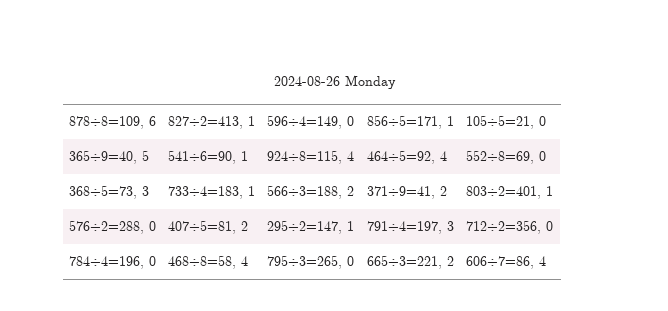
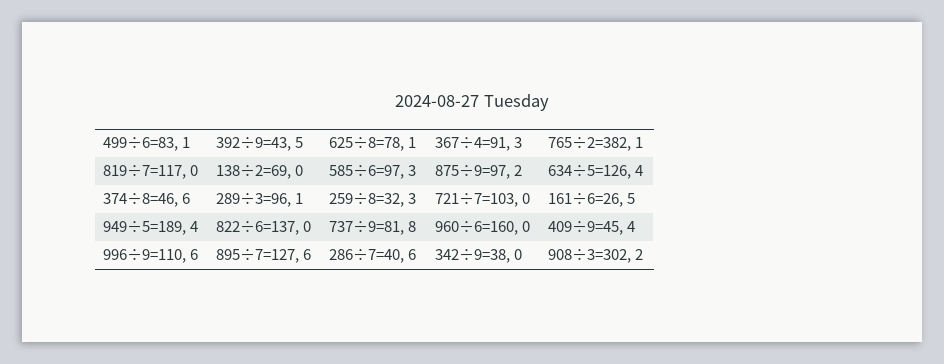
- 2024-08-26 Monday
- 878÷8=109, 6 | 827÷2=413, 1 | 596÷4=149, 0 | 856÷5=171, 1 | 105÷5=21, 0
- 365÷9=40, 5 | 541÷6=90, 1 | 924÷8=115, 4 | 464÷5=92, 4 | 552÷8=69, 0
- 368÷5=73, 3 | 733÷4=183, 1 | 566÷3=188, 2 | 371÷9=41, 2 | 803÷2=401, 1
- 576÷2=288, 0 | 407÷5=81, 2 | 295÷2=147, 1 | 791÷4=197, 3 | 712÷2=356, 0
- 784÷4=196, 0 | 468÷8=58, 4 | 795÷3=265, 0 | 665÷3=221, 2 | 606÷7=86, 4
+ 2024-08-27 Tuesday
+ 499÷6=83, 1 | 392÷9=43, 5 | 625÷8=78, 1 | 367÷4=91, 3 | 765÷2=382, 1
+ 819÷7=117, 0 | 138÷2=69, 0 | 585÷6=97, 3 | 875÷9=97, 2 | 634÷5=126, 4
+ 374÷8=46, 6 | 289÷3=96, 1 | 259÷8=32, 3 | 721÷7=103, 0 | 161÷6=26, 5
+ 949÷5=189, 4 | 822÷6=137, 0 | 737÷9=81, 8 | 960÷6=160, 0 | 409÷9=45, 4
+ 996÷9=110, 6 | 895÷7=127, 6 | 286÷7=40, 6 | 342÷9=38, 0 | 908÷3=302, 2

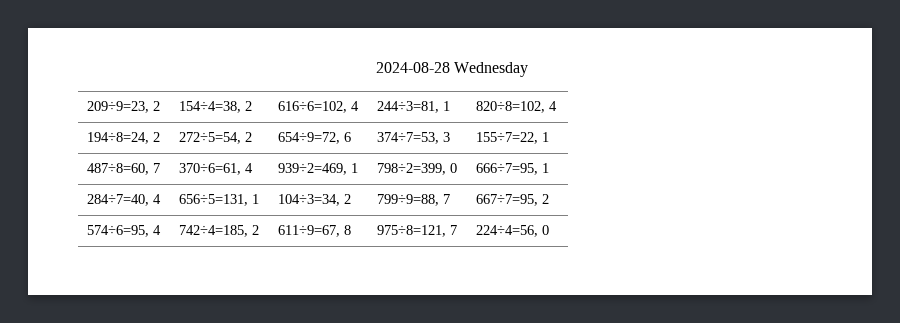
- 2024-08-27 Tuesday
- 499÷6=83, 1 | 392÷9=43, 5 | 625÷8=78, 1 | 367÷4=91, 3 | 765÷2=382, 1
- 819÷7=117, 0 | 138÷2=69, 0 | 585÷6=97, 3 | 875÷9=97, 2 | 634÷5=126, 4
- 374÷8=46, 6 | 289÷3=96, 1 | 259÷8=32, 3 | 721÷7=103, 0 | 161÷6=26, 5
- 949÷5=189, 4 | 822÷6=137, 0 | 737÷9=81, 8 | 960÷6=160, 0 | 409÷9=45, 4
- 996÷9=110, 6 | 895÷7=127, 6 | 286÷7=40, 6 | 342÷9=38, 0 | 908÷3=302, 2
+ 2024-08-28 Wednesday
+ 209÷9=23, 2 | 154÷4=38, 2 | 616÷6=102, 4 | 244÷3=81, 1 | 820÷8=102, 4
+ 194÷8=24, 2 | 272÷5=54, 2 | 654÷9=72, 6 | 374÷7=53, 3 | 155÷7=22, 1
+ 487÷8=60, 7 | 370÷6=61, 4 | 939÷2=469, 1 | 798÷2=399, 0 | 666÷7=95, 1
+ 284÷7=40, 4 | 656÷5=131, 1 | 104÷3=34, 2 | 799÷9=88, 7 | 667÷7=95, 2
+ 574÷6=95, 4 | 742÷4=185, 2 | 611÷9=67, 8 | 975÷8=121, 7 | 224÷4=56, 0

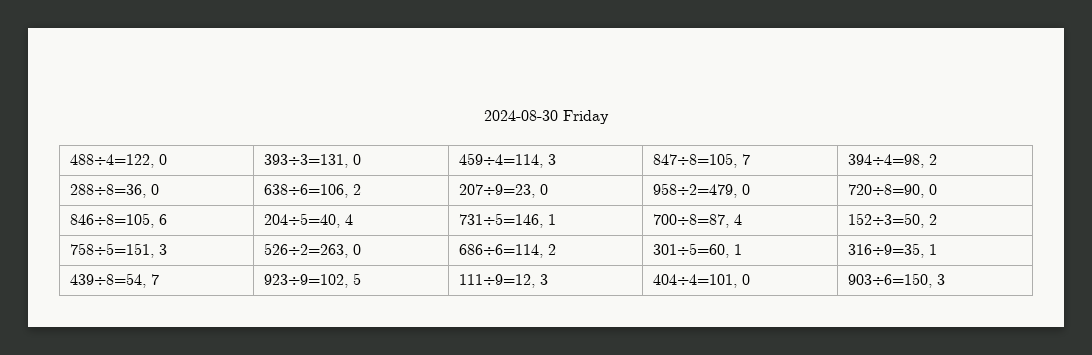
- 2024-08-28 Wednesday
- 209÷9=23, 2 | 154÷4=38, 2 | 616÷6=102, 4 | 244÷3=81, 1 | 820÷8=102, 4
- 194÷8=24, 2 | 272÷5=54, 2 | 654÷9=72, 6 | 374÷7=53, 3 | 155÷7=22, 1
- 487÷8=60, 7 | 370÷6=61, 4 | 939÷2=469, 1 | 798÷2=399, 0 | 666÷7=95, 1
- 284÷7=40, 4 | 656÷5=131, 1 | 104÷3=34, 2 | 799÷9=88, 7 | 667÷7=95, 2
- 574÷6=95, 4 | 742÷4=185, 2 | 611÷9=67, 8 | 975÷8=121, 7 | 224÷4=56, 0
+ 2024-08-30 Friday
+ 488÷4=122, 0 | 393÷3=131, 0 | 459÷4=114, 3 | 847÷8=105, 7 | 394÷4=98, 2
+ 288÷8=36, 0 | 638÷6=106, 2 | 207÷9=23, 0 | 958÷2=479, 0 | 720÷8=90, 0
+ 846÷8=105, 6 | 204÷5=40, 4 | 731÷5=146, 1 | 700÷8=87, 4 | 152÷3=50, 2
+ 758÷5=151, 3 | 526÷2=263, 0 | 686÷6=114, 2 | 301÷5=60, 1 | 316÷9=35, 1
+ 439÷8=54, 7 | 923÷9=102, 5 | 111÷9=12, 3 | 404÷4=101, 0 | 903÷6=150, 3

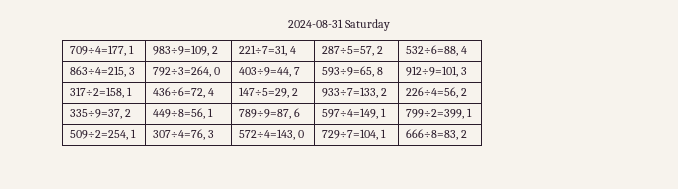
- 2024-08-30 Friday
- 488÷4=122, 0 | 393÷3=131, 0 | 459÷4=114, 3 | 847÷8=105, 7 | 394÷4=98, 2
- 288÷8=36, 0 | 638÷6=106, 2 | 207÷9=23, 0 | 958÷2=479, 0 | 720÷8=90, 0
- 846÷8=105, 6 | 204÷5=40, 4 | 731÷5=146, 1 | 700÷8=87, 4 | 152÷3=50, 2
- 758÷5=151, 3 | 526÷2=263, 0 | 686÷6=114, 2 | 301÷5=60, 1 | 316÷9=35, 1
- 439÷8=54, 7 | 923÷9=102, 5 | 111÷9=12, 3 | 404÷4=101, 0 | 903÷6=150, 3
+ 2024-08-31 Saturday
+ 709÷4=177, 1 | 983÷9=109, 2 | 221÷7=31, 4 | 287÷5=57, 2 | 532÷6=88, 4
+ 863÷4=215, 3 | 792÷3=264, 0 | 403÷9=44, 7 | 593÷9=65, 8 | 912÷9=101, 3
+ 317÷2=158, 1 | 436÷6=72, 4 | 147÷5=29, 2 | 933÷7=133, 2 | 226÷4=56, 2
+ 335÷9=37, 2 | 449÷8=56, 1 | 789÷9=87, 6 | 597÷4=149, 1 | 799÷2=399, 1
+ 509÷2=254, 1 | 307÷4=76, 3 | 572÷4=143, 0 | 729÷7=104, 1 | 666÷8=83, 2

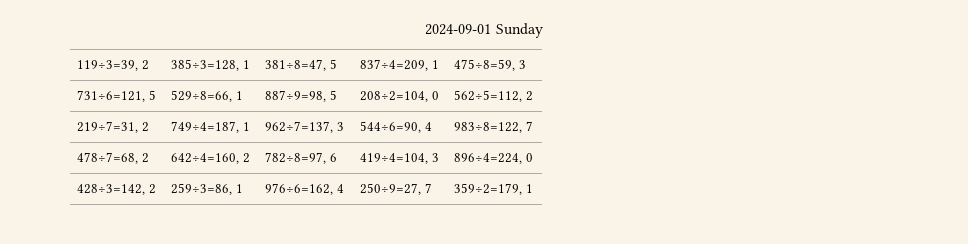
- 2024-08-31 Saturday
- 709÷4=177, 1 | 983÷9=109, 2 | 221÷7=31, 4 | 287÷5=57, 2 | 532÷6=88, 4
- 863÷4=215, 3 | 792÷3=264, 0 | 403÷9=44, 7 | 593÷9=65, 8 | 912÷9=101, 3
- 317÷2=158, 1 | 436÷6=72, 4 | 147÷5=29, 2 | 933÷7=133, 2 | 226÷4=56, 2
- 335÷9=37, 2 | 449÷8=56, 1 | 789÷9=87, 6 | 597÷4=149, 1 | 799÷2=399, 1
- 509÷2=254, 1 | 307÷4=76, 3 | 572÷4=143, 0 | 729÷7=104, 1 | 666÷8=83, 2
+ 2024-09-01 Sunday
+ 119÷3=39, 2 | 385÷3=128, 1 | 381÷8=47, 5 | 837÷4=209, 1 | 475÷8=59, 3
+ 731÷6=121, 5 | 529÷8=66, 1 | 887÷9=98, 5 | 208÷2=104, 0 | 562÷5=112, 2
+ 219÷7=31, 2 | 749÷4=187, 1 | 962÷7=137, 3 | 544÷6=90, 4 | 983÷8=122, 7
+ 478÷7=68, 2 | 642÷4=160, 2 | 782÷8=97, 6 | 419÷4=104, 3 | 896÷4=224, 0
+ 428÷3=142, 2 | 259÷3=86, 1 | 976÷6=162, 4 | 250÷9=27, 7 | 359÷2=179, 1

